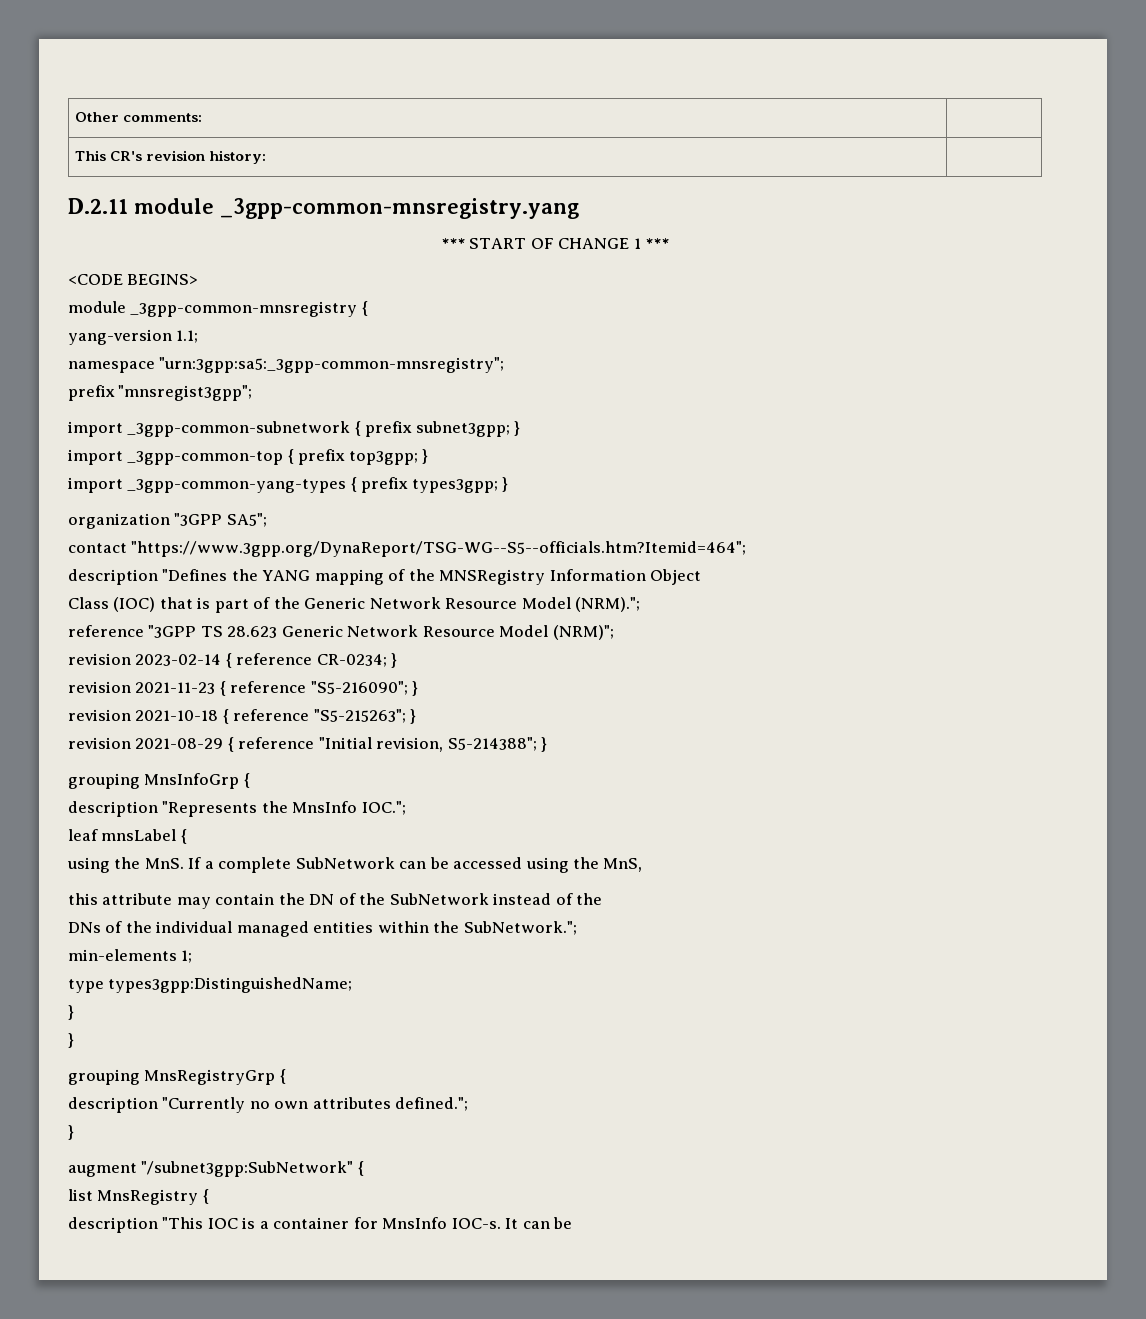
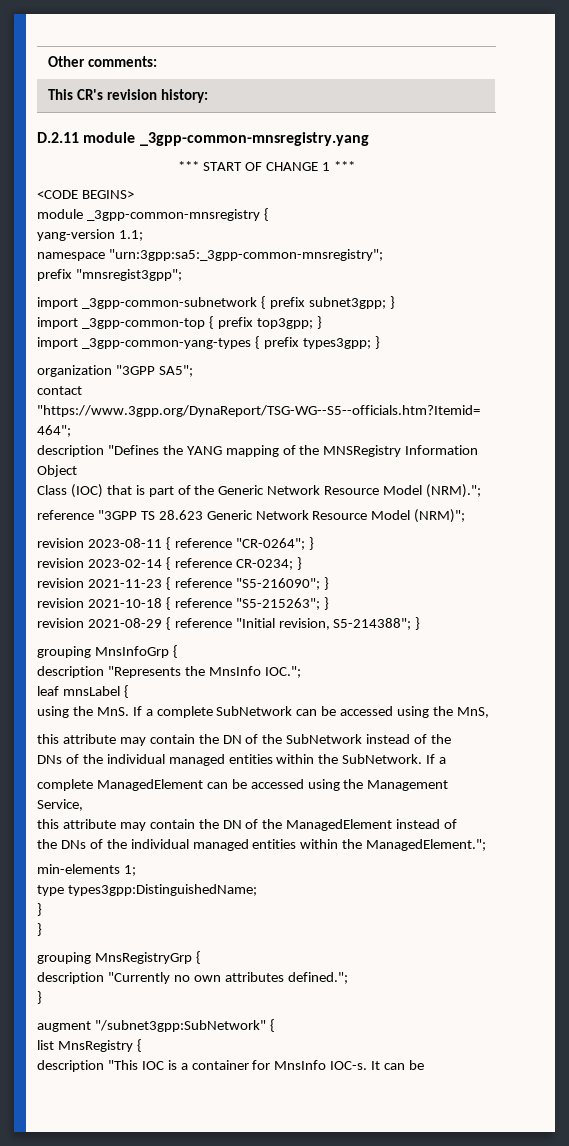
+ revision 2023-08-11 { reference "CR-0264"; }
- DNs of the individual managed entities within the SubNetwork.";
+ DNs of the individual managed entities within the SubNetwork. If a
+ complete ManagedElement can be accessed using the Management Service,
+ this attribute may contain the DN of the ManagedElement instead of
+ the DNs of the individual managed entities within the ManagedElement.";

